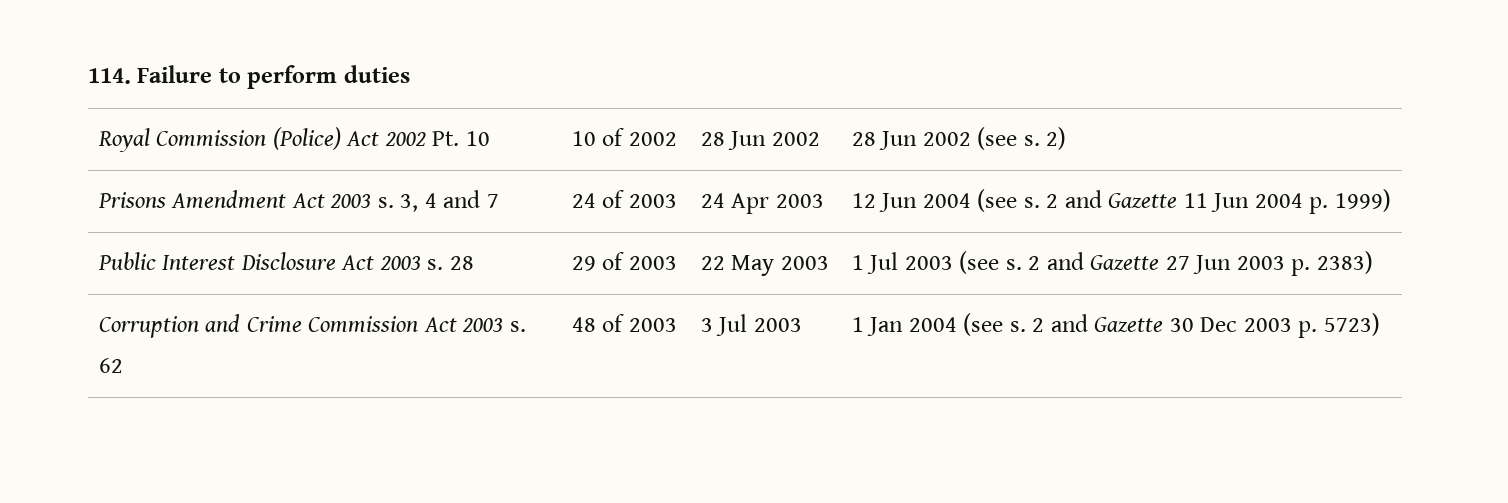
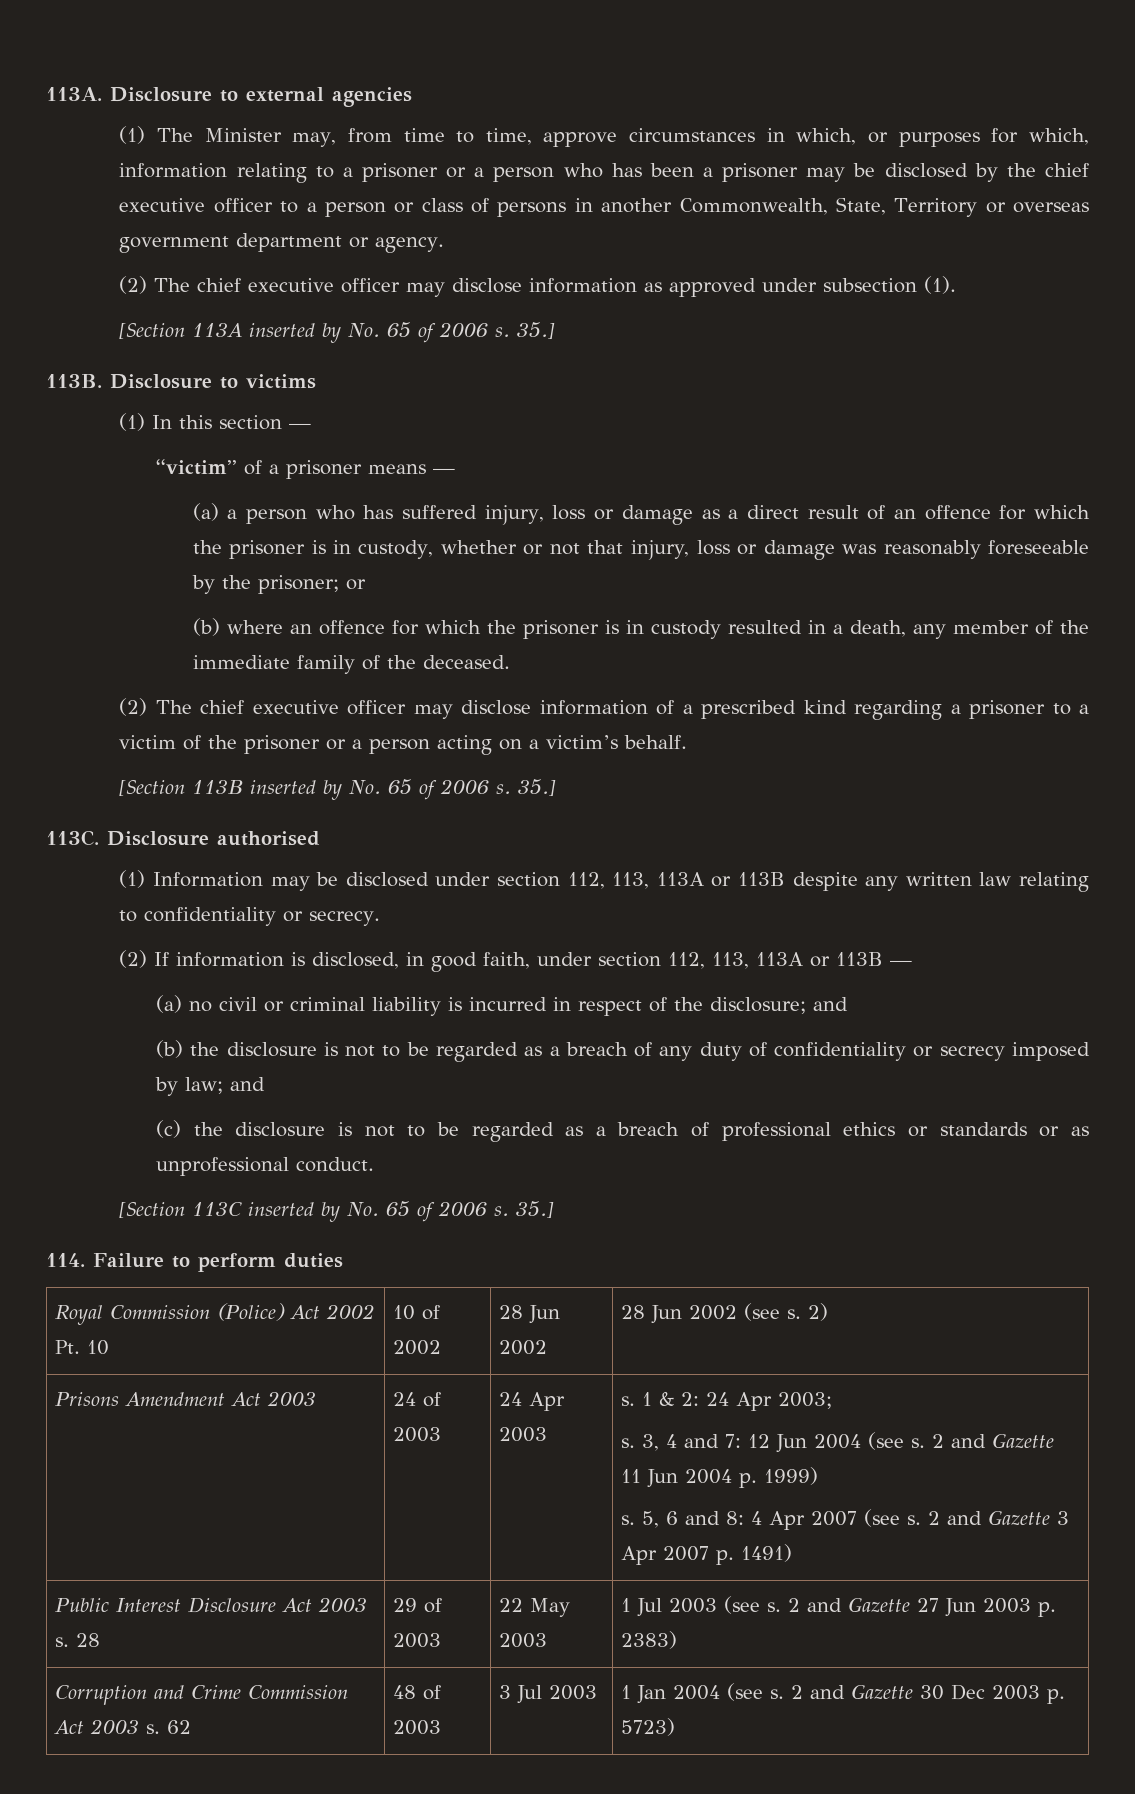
+ 113A. Disclosure to external agencies
+ (1) The Minister may, from time to time, approve circumstances in which, or purposes for which, information relating to a prisoner or a person who has been a prisoner may be disclosed by the chief executive officer to a person or class of persons in another Commonwealth, State, Territory or overseas government department or agency.
+ (2) The chief executive officer may disclose information as approved under subsection (1).
+ [Section 113A inserted by No. 65 of 2006 s. 35.]
+ 113B. Disclosure to victims
+ (1) In this section —
+ “victim” of a prisoner means —
+ (a) a person who has suffered injury, loss or damage as a direct result of an offence for which the prisoner is in custody, whether or not that injury, loss or damage was reasonably foreseeable by the prisoner; or
+ (b) where an offence for which the prisoner is in custody resulted in a death, any member of the immediate family of the deceased.
+ (2) The chief executive officer may disclose information of a prescribed kind regarding a prisoner to a victim of the prisoner or a person acting on a victim’s behalf.
+ [Section 113B inserted by No. 65 of 2006 s. 35.]
+ 113C. Disclosure authorised
+ (1) Information may be disclosed under section 112, 113, 113A or 113B despite any written law relating to confidentiality or secrecy.
+ (2) If information is disclosed, in good faith, under section 112, 113, 113A or 113B —
+ (a) no civil or criminal liability is incurred in respect of the disclosure; and
+ (b) the disclosure is not to be regarded as a breach of any duty of confidentiality or secrecy imposed by law; and
+ (c) the disclosure is not to be regarded as a breach of professional ethics or standards or as unprofessional conduct.
+ [Section 113C inserted by No. 65 of 2006 s. 35.]
- Prisons Amendment Act 2003 s. 3, 4 and 7
+ Prisons Amendment Act 2003
- 12 Jun 2004 (see s.
+ s. 1 & 2: 24 Apr 2003;
+ s. 3, 4 and 7: 12 Jun 2004 (see s.
+ s. 5, 6 and 8: 4 Apr 2007 (see s. 2 and Gazette 3 Apr 2007 p. 1491)

